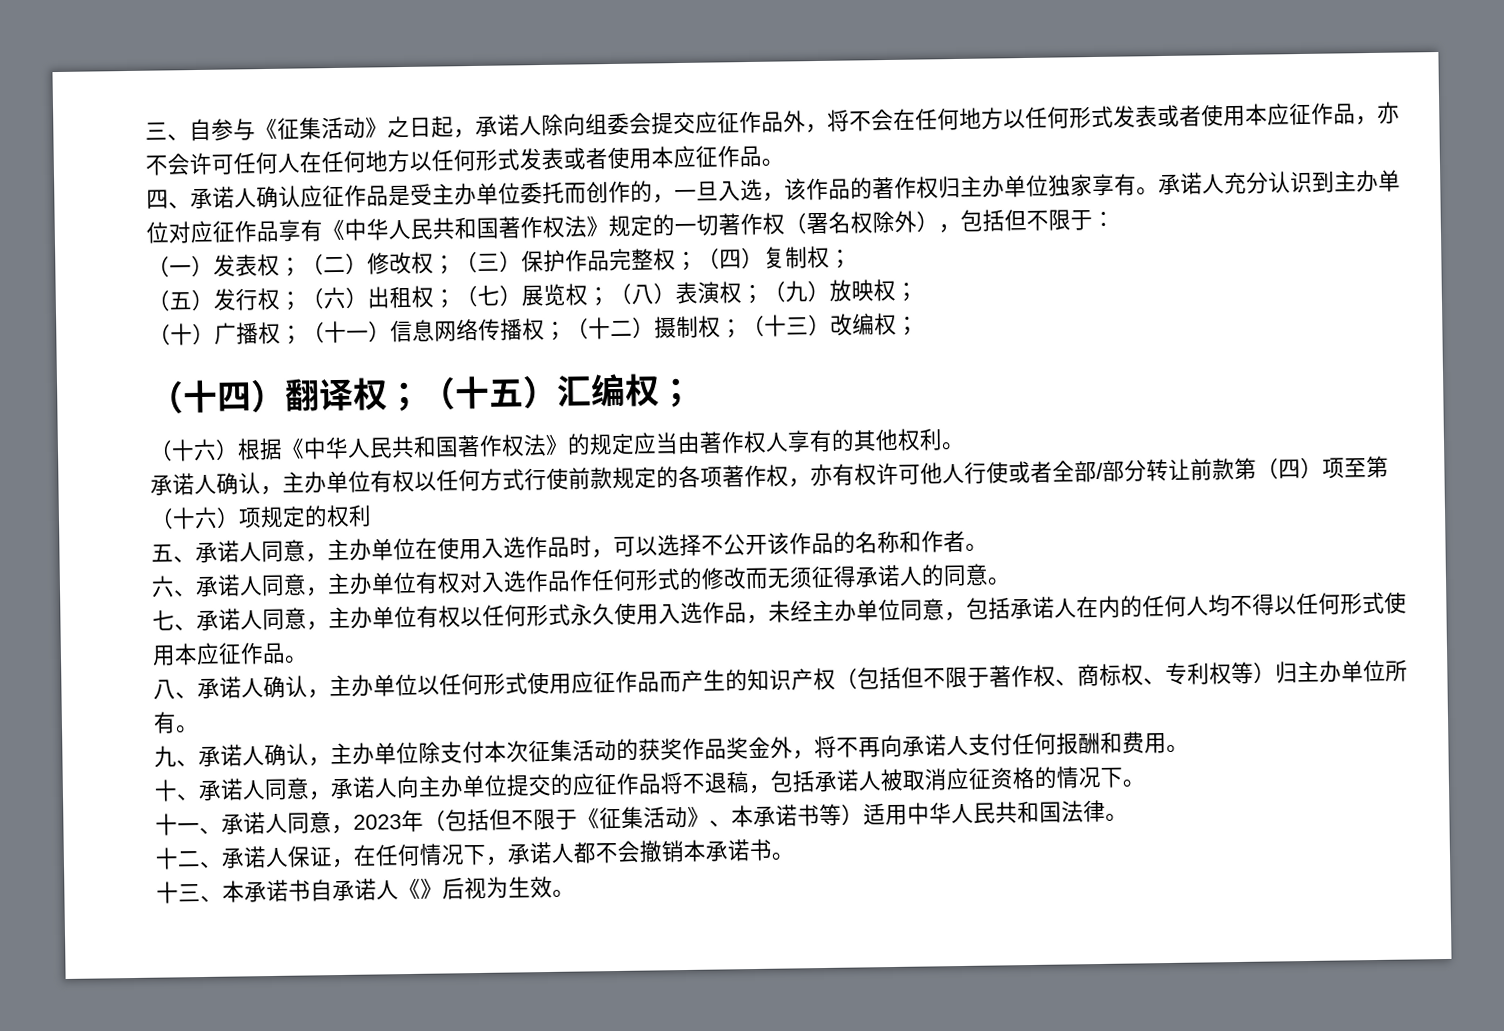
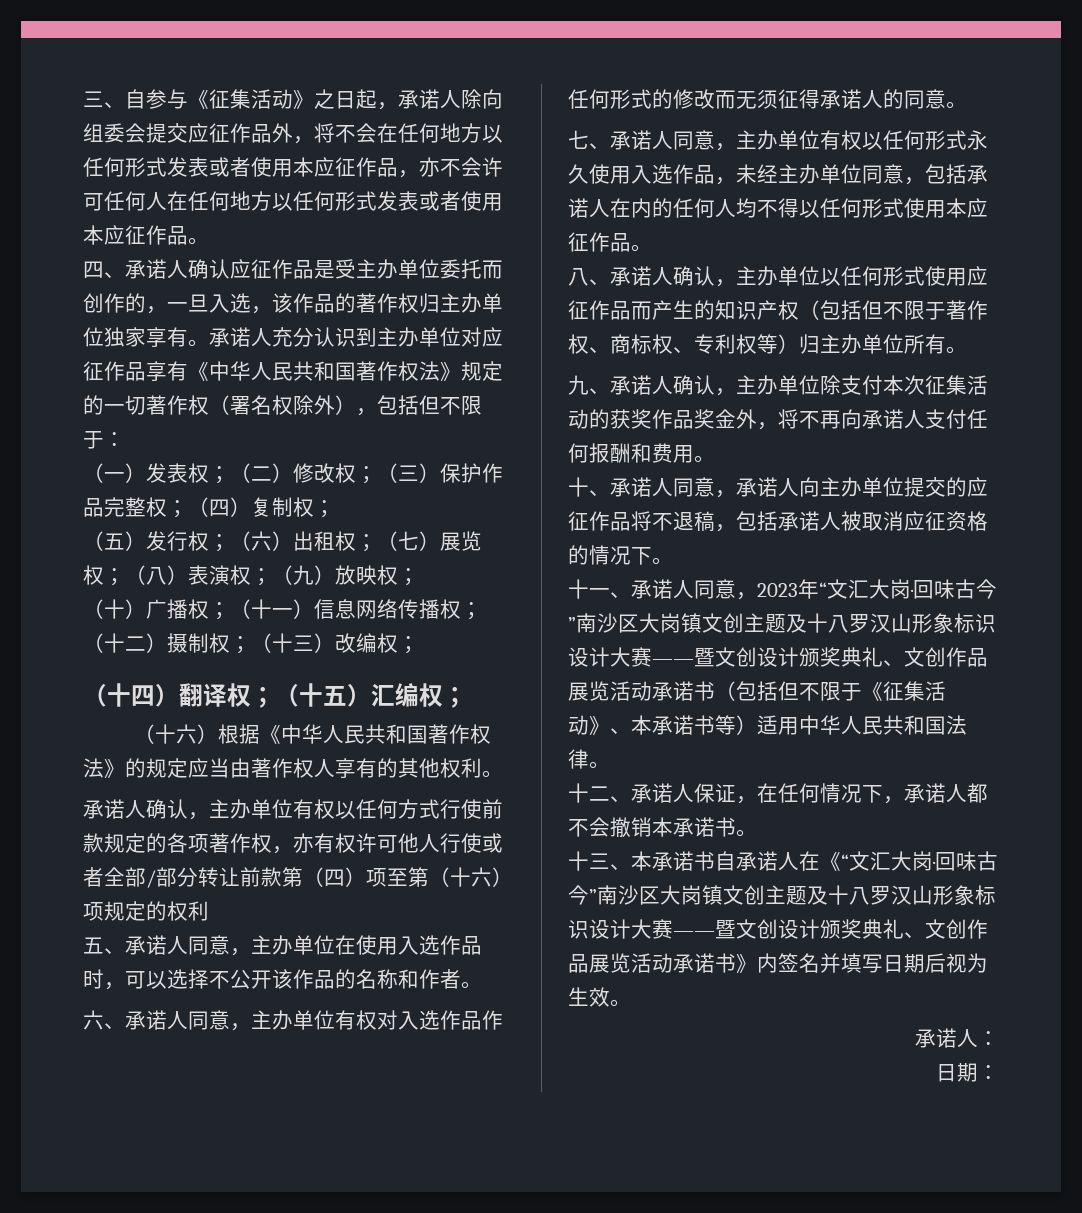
- 十一、承诺人同意，2023年（包括但不限于《征集活动》、本承诺书等）适用中华人民共和国法律。
+ 十一、承诺人同意，2023年“文汇大岗·回味古今”南沙区大岗镇文创主题及十八罗汉山形象标识设计大赛——暨文创设计颁奖典礼、文创作品展览活动承诺书（包括但不限于《征集活动》、本承诺书等）适用中华人民共和国法律。
- 十三、本承诺书自承诺人《》后视为生效。
+ 十三、本承诺书自承诺人在《“文汇大岗·回味古今”南沙区大岗镇文创主题及十八罗汉山形象标识设计大赛——暨文创设计颁奖典礼、文创作品展览活动承诺书》内签名并填写日期后视为生效。
+ 承诺人：
+ 日期：

